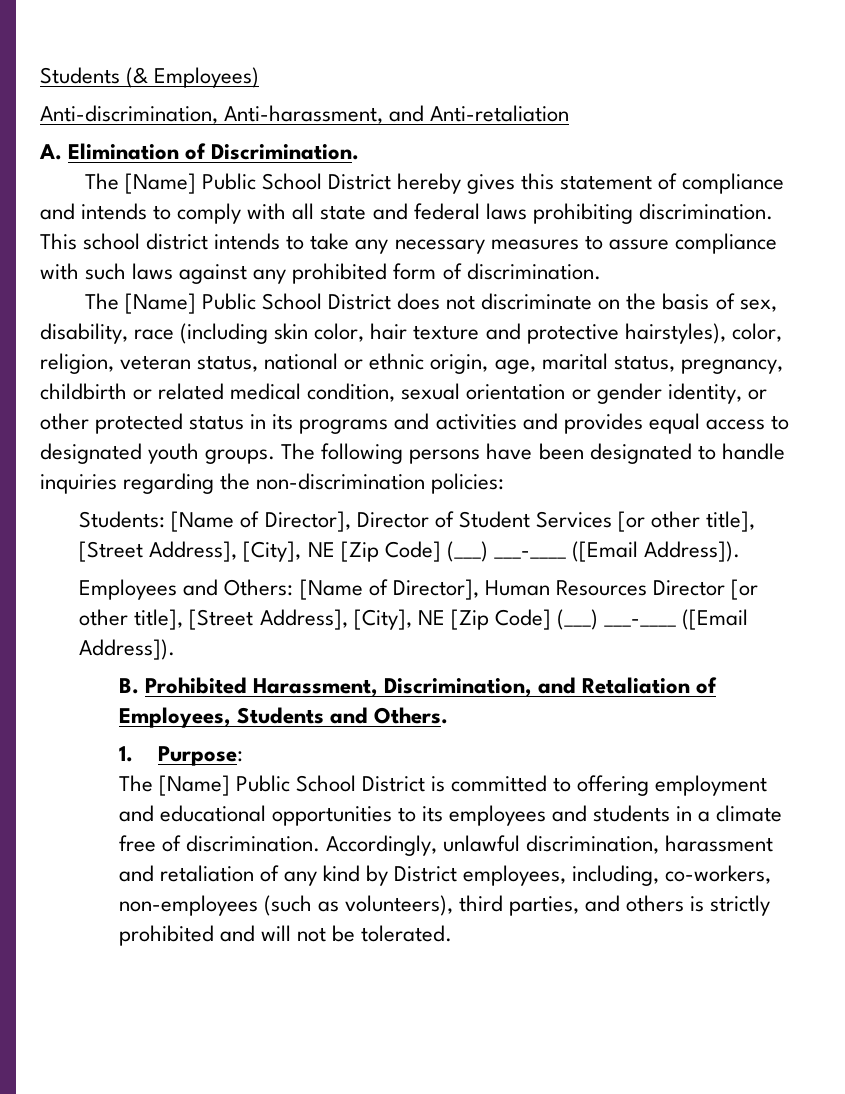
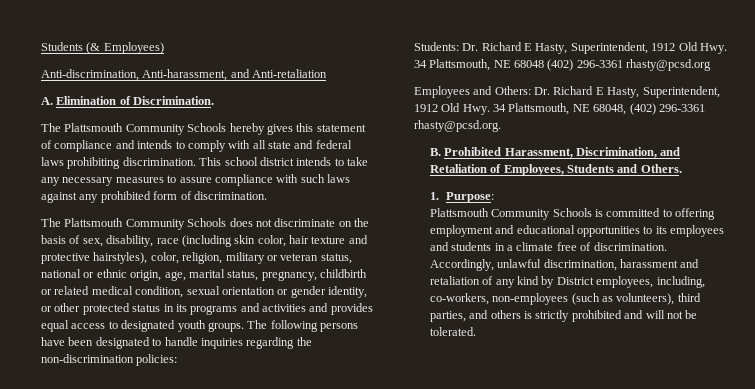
- The [Name] Public School District hereby gives this statement of compliance and intends to comply with all state and federal laws prohibiting discrimination.
+ The Plattsmouth Community Schools hereby gives this statement of compliance and intends to comply with all state and federal laws prohibiting discrimination.
- The [Name] Public School District does not discriminate on the basis of sex, disability, race (including skin color, hair texture and protective hairstyles), color, religion, veteran status, national or ethnic origin, age, marital status, pregnancy, childbirth or related medical condition, sexual orientation or gender identity, or other protected status in its programs and activities and provides equal access to designated youth groups.
+ The Plattsmouth Community Schools does not discriminate on the basis of sex, disability, race (including skin color, hair texture and protective hairstyles), color, religion, military or veteran status, national or ethnic origin, age, marital status, pregnancy, childbirth or related medical condition, sexual orientation or gender identity, or other protected status in its programs and activities and provides equal access to designated youth groups.
- Students: [Name of Director], Director of Student Services [or other title], [Street Address], [City], NE [Zip Code] (___) ___-____ ([Email Address]).
- Employees and Others: [Name of Director], Human Resources Director [or other title], [Street Address], [City], NE [Zip Code] (___) ___-____ ([Email Address]).
+ Students: Dr. Richard E Hasty, Superintendent, 1912 Old Hwy. 34 Plattsmouth, NE 68048 (402) 296-3361 rhasty@pcsd.org
+ Employees and Others: Dr. Richard E Hasty, Superintendent, 1912 Old Hwy. 34 Plattsmouth, NE 68048, (402) 296-3361 rhasty@pcsd.org.
- The [Name] Public School District is committed to offering employment and educational opportunities to its employees and students in a climate free of discrimination.
+ Plattsmouth Community Schools is committed to offering employment and educational opportunities to its employees and students in a climate free of discrimination.

